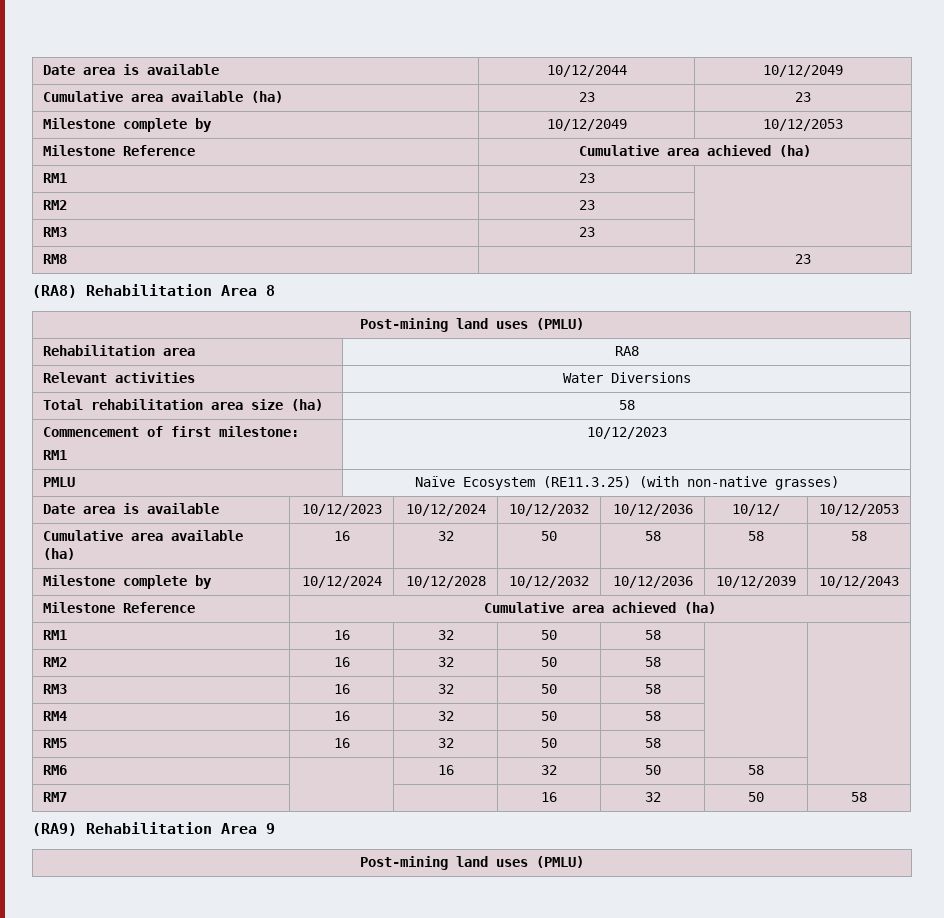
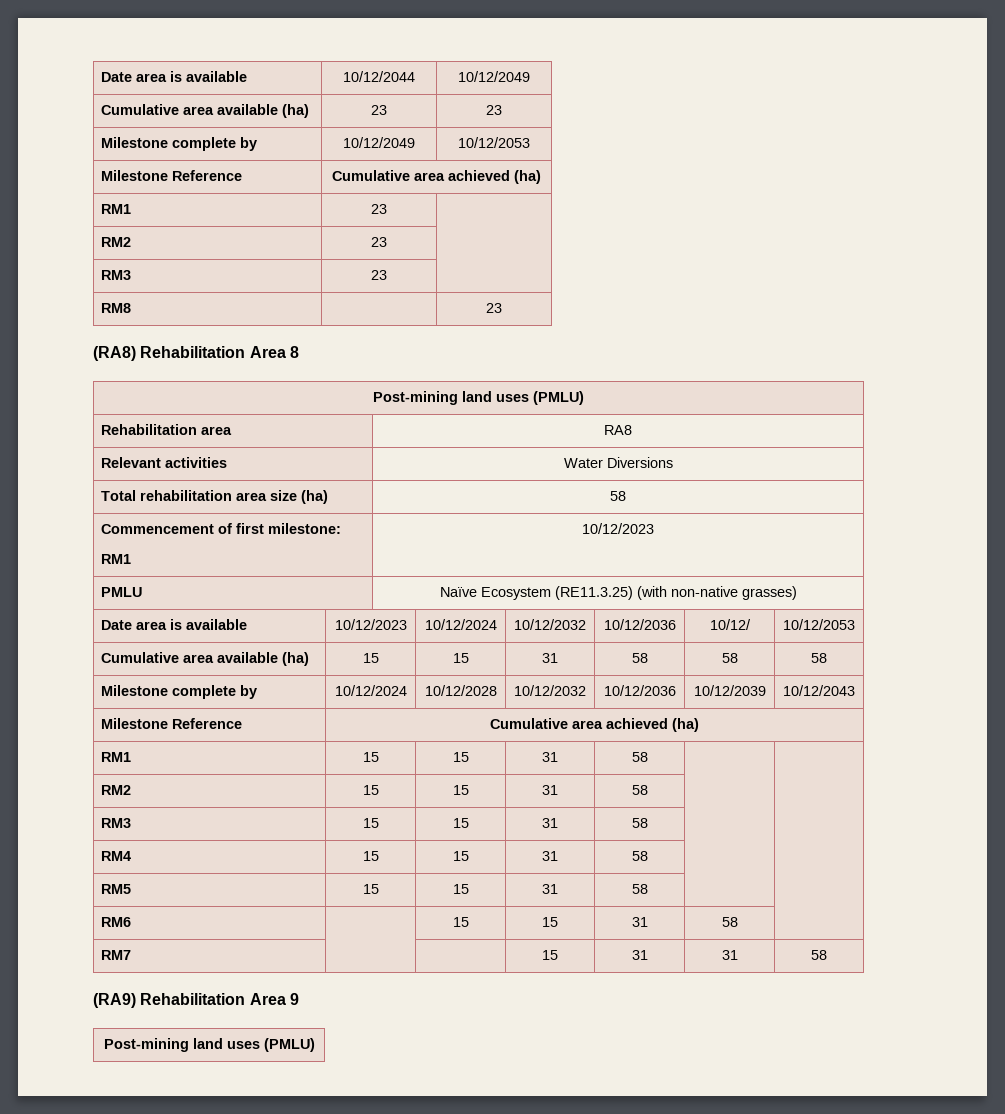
- Cumulative area available (ha) | 16 | 32 | 50 | 58 | 58 | 58
+ Cumulative area available (ha) | 15 | 15 | 31 | 58 | 58 | 58
- RM1 | 16 | 32 | 50 | 58 | |
+ RM1 | 15 | 15 | 31 | 58 | |
- RM2 | 16 | 32 | 50 | 58 | |
+ RM2 | 15 | 15 | 31 | 58 | |
- RM3 | 16 | 32 | 50 | 58 | |
+ RM3 | 15 | 15 | 31 | 58 | |
- RM4 | 16 | 32 | 50 | 58 | |
+ RM4 | 15 | 15 | 31 | 58 | |
- RM5 | 16 | 32 | 50 | 58 | |
+ RM5 | 15 | 15 | 31 | 58 | |
- RM6 | | 16 | 32 | 50 | 58 |
+ RM6 | | 15 | 15 | 31 | 58 |
- RM7 | | | 16 | 32 | 50 | 58
+ RM7 | | | 15 | 31 | 31 | 58

